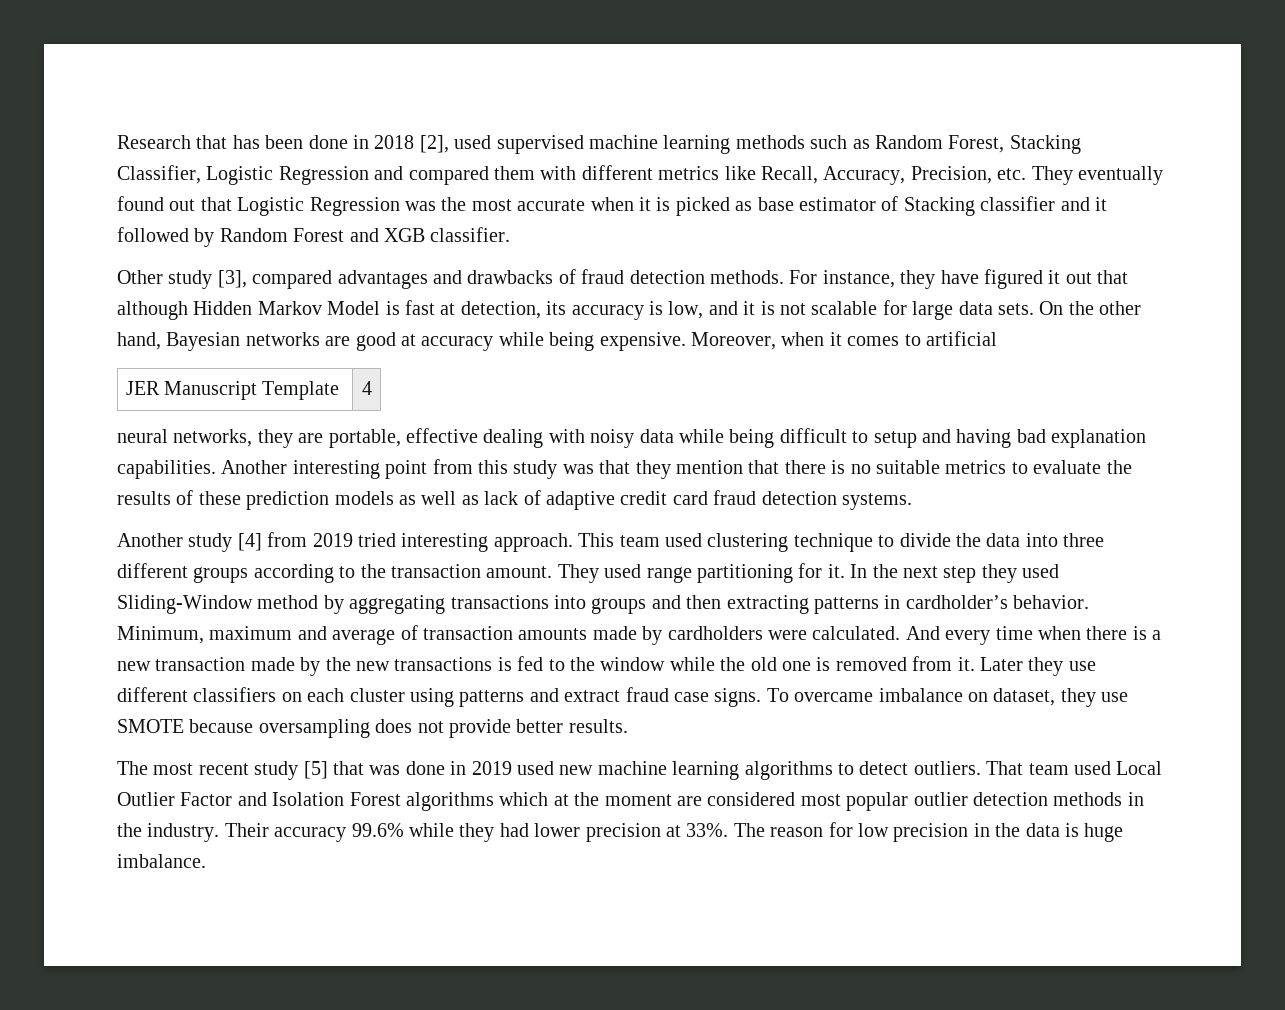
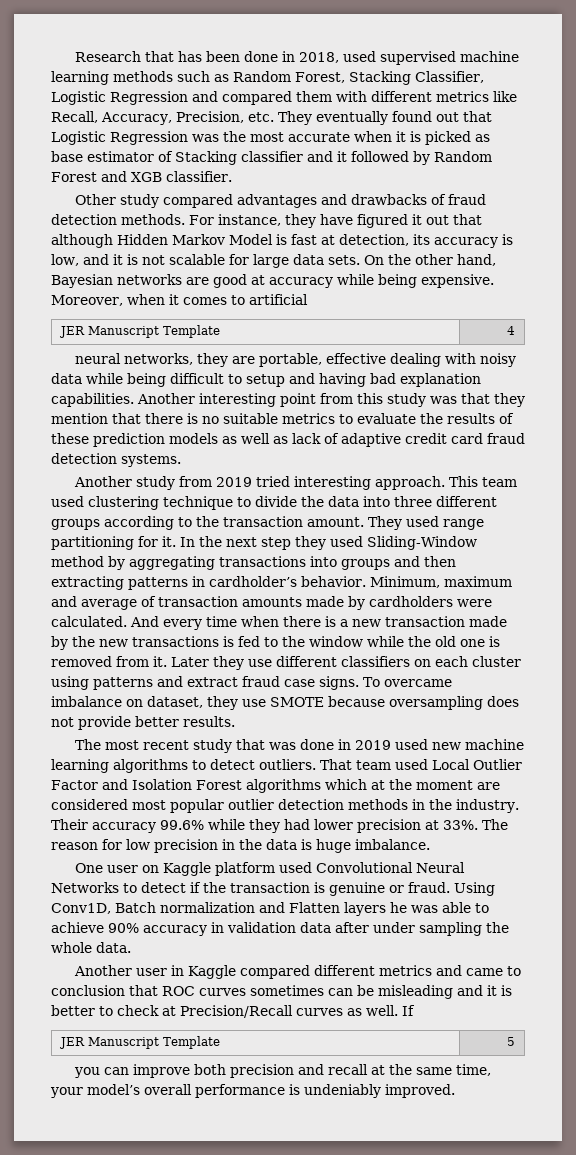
- Research that has been done in 2018 [2], used supervised machine learning methods such as Random Forest, Stacking Classifier, Logistic Regression and compared them with different metrics like Recall, Accuracy, Precision, etc. They eventually found out that Logistic Regression was the most accurate when it is picked as base estimator of Stacking classifier and it followed by Random Forest and XGB classifier.
+ Research that has been done in 2018, used supervised machine learning methods such as Random Forest, Stacking Classifier, Logistic Regression and compared them with different metrics like Recall, Accuracy, Precision, etc. They eventually found out that Logistic Regression was the most accurate when it is picked as base estimator of Stacking classifier and it followed by Random Forest and XGB classifier.
- Other study [3], compared advantages and drawbacks of fraud detection methods.
+ Other study compared advantages and drawbacks of fraud detection methods.
- Another study [4] from 2019 tried interesting approach.
+ Another study from 2019 tried interesting approach.
- The most recent study [5] that was done in 2019 used new machine learning algorithms to detect outliers.
+ The most recent study that was done in 2019 used new machine learning algorithms to detect outliers.
+ One user on Kaggle platform used Convolutional Neural Networks to detect if the transaction is genuine or fraud. Using Conv1D, Batch normalization and Flatten layers he was able to achieve 90% accuracy in validation data after under sampling the whole data.
+ Another user in Kaggle compared different metrics and came to conclusion that ROC curves sometimes can be misleading and it is better to check at Precision/Recall curves as well. If
+ JER Manuscript Template | 5
+ you can improve both precision and recall at the same time, your model’s overall performance is undeniably improved.

